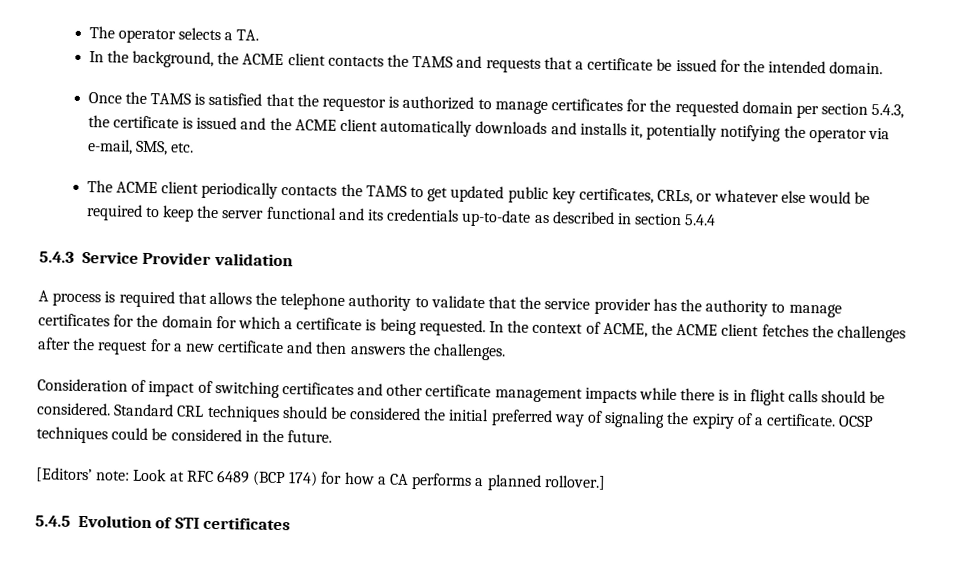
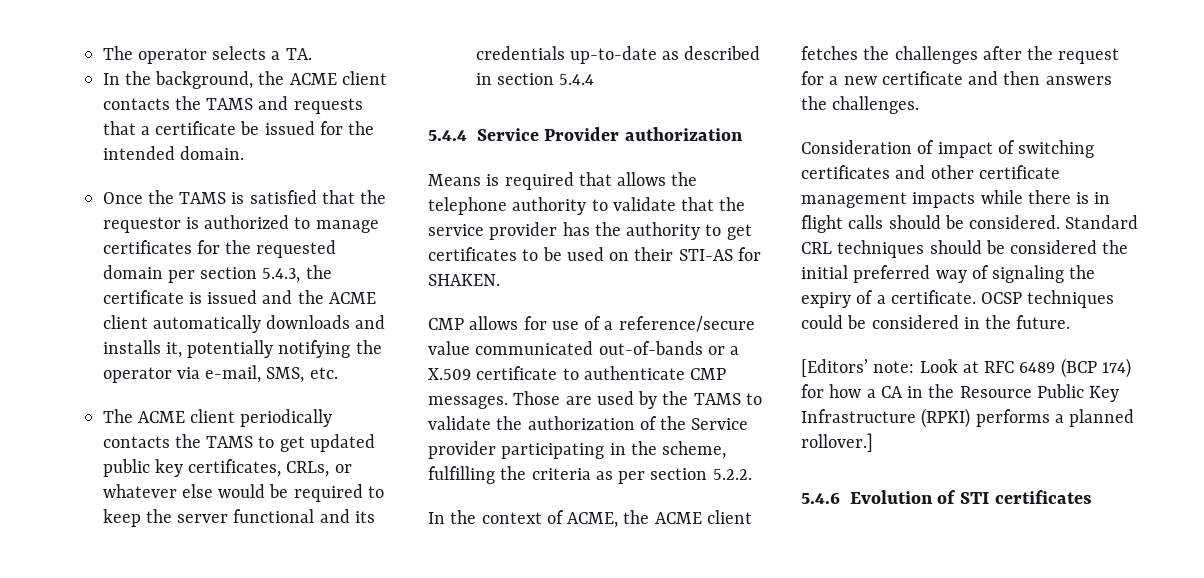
- 5.4.3 Service Provider validation
- A process is required that allows the telephone authority to validate that the service provider has the authority to manage certificates for the domain for which a certificate is being requested. In the context of ACME, the ACME client fetches the challenges after the request for a new certificate and then answers the challenges.
+ 5.4.4 Service Provider authorization
+ Means is required that allows the telephone authority to validate that the service provider has the authority to get certificates to be used on their STI-AS for SHAKEN.
+ CMP allows for use of a reference/secure value communicated out-of-bands or a X.509 certificate to authenticate CMP messages. Those are used by the TAMS to validate the authorization of the Service provider participating in the scheme, fulfilling the criteria as per section 5.2.2.
+ In the context of ACME, the ACME client fetches the challenges after the request for a new certificate and then answers the challenges.
- [Editors’ note: Look at RFC 6489 (BCP 174) for how a CA performs a planned rollover.]
+ [Editors’ note: Look at RFC 6489 (BCP 174) for how a CA in the Resource Public Key Infrastructure (RPKI) performs a planned rollover.]
- 5.4.5 Evolution of STI certificates
+ 5.4.6 Evolution of STI certificates

